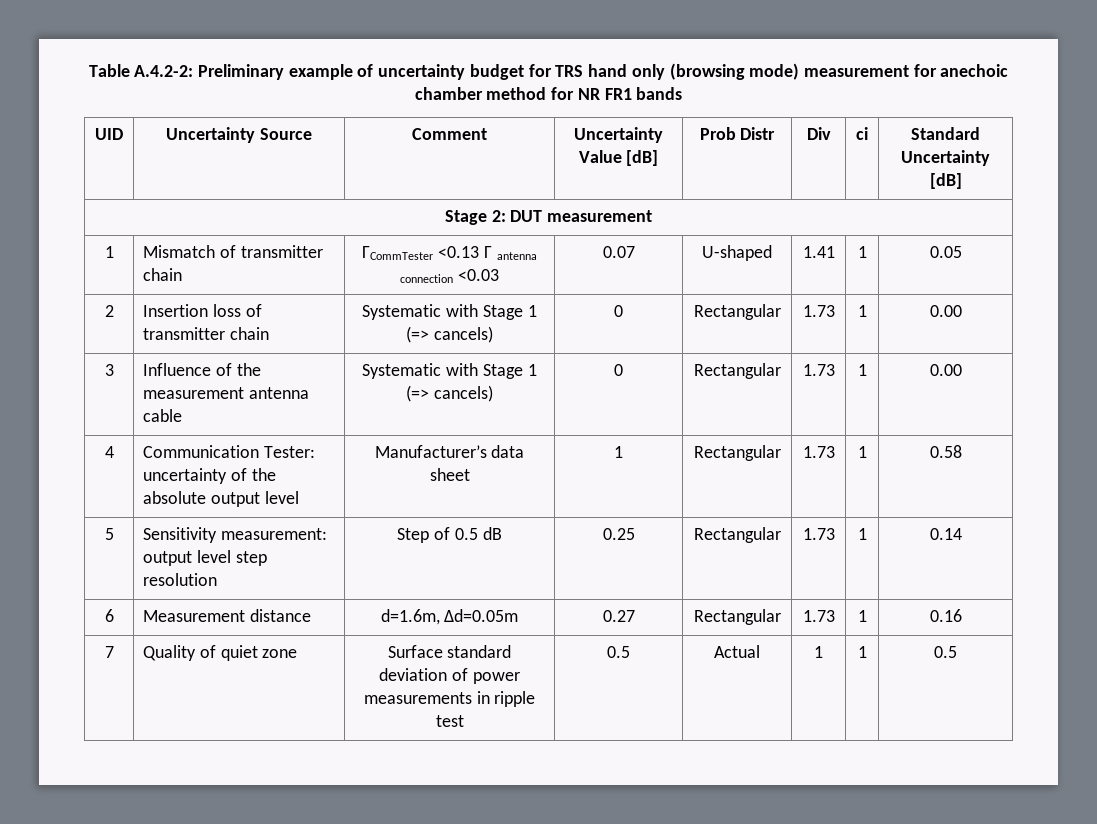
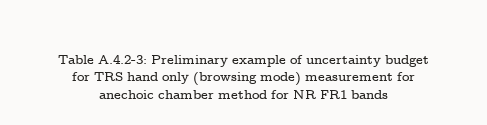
- Table A.4.2-2: Preliminary example of uncertainty budget for TRS hand only (browsing mode) measurement for anechoic chamber method for NR FR1 bands
+ Table A.4.2-3: Preliminary example of uncertainty budget for TRS hand only (browsing mode) measurement for anechoic chamber method for NR FR1 bands
- UID | Uncertainty Source | Comment | Uncertainty Value [dB] | Prob Distr | Div | ci | Standard Uncertainty [dB]
- Stage 2: DUT measurement
- 1 | Mismatch of transmitter chain | ГCommTester <0.13 Г antenna connection <0.03 | 0.07 | U-shaped | 1.41 | 1 | 0.05
- 2 | Insertion loss of transmitter chain | Systematic with Stage 1 (=> cancels) | 0 | Rectangular | 1.73 | 1 | 0.00
- 3 | Influence of the measurement antenna cable | Systematic with Stage 1 (=> cancels) | 0 | Rectangular | 1.73 | 1 | 0.00
- 4 | Communication Tester: uncertainty of the absolute output level | Manufacturer’s data sheet | 1 | Rectangular | 1.73 | 1 | 0.58
- 5 | Sensitivity measurement: output level step resolution | Step of 0.5 dB | 0.25 | Rectangular | 1.73 | 1 | 0.14
- 6 | Measurement distance | d=1.6m, Δd=0.05m | 0.27 | Rectangular | 1.73 | 1 | 0.16
- 7 | Quality of quiet zone | Surface standard deviation of power measurements in ripple test | 0.5 | Actual | 1 | 1 | 0.5

